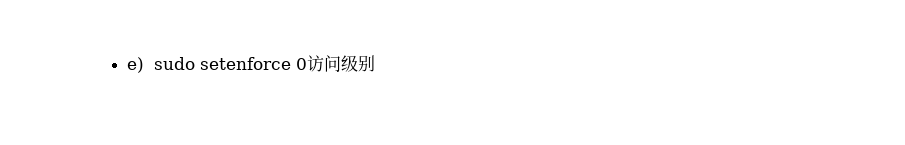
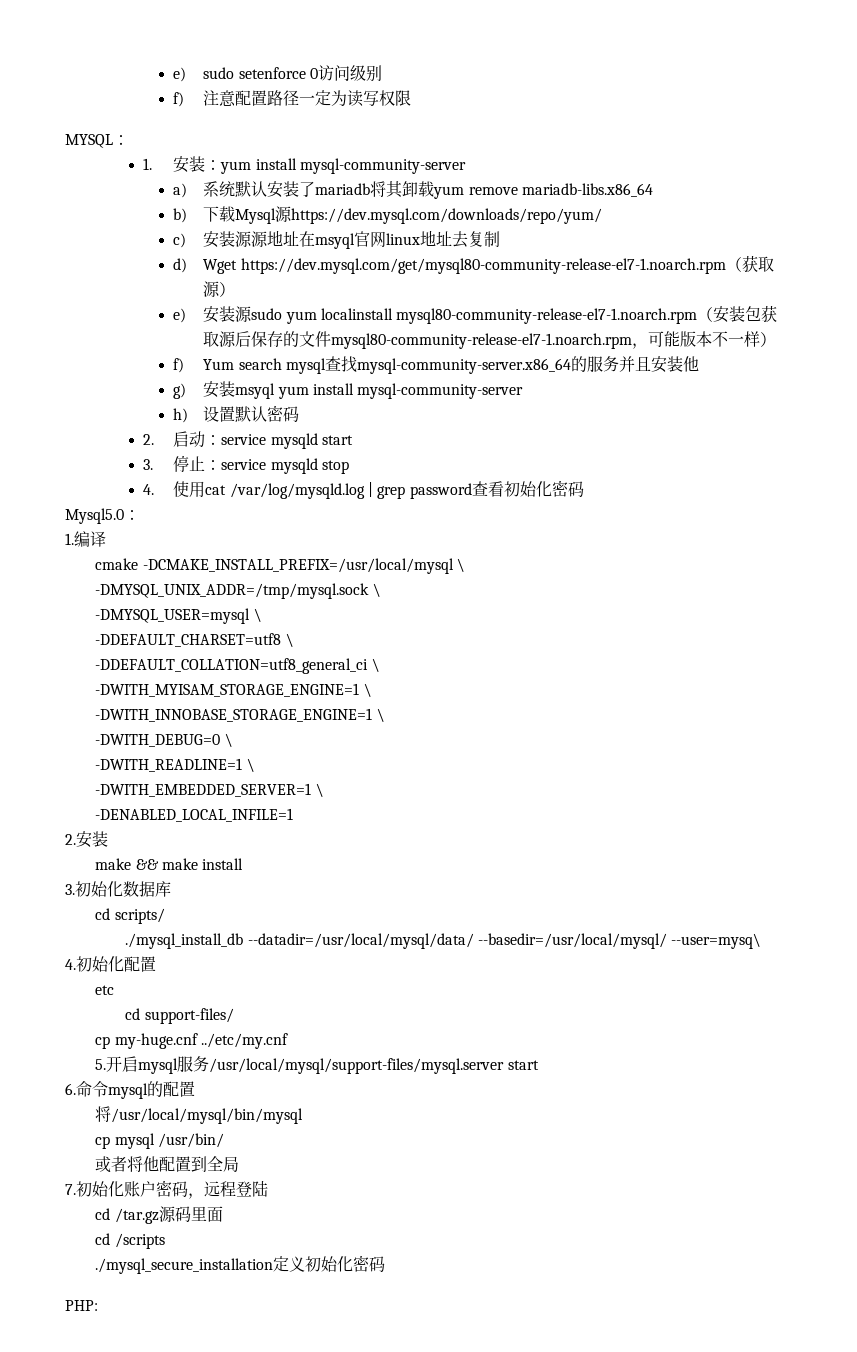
+ f)注意配置路径一定为读写权限
+ MYSQL：
+ 1.安装：yum install mysql-community-server
+ a)系统默认安装了mariadb将其卸载yum remove mariadb-libs.x86_64
+ b)下载Mysql源https://dev.mysql.com/downloads/repo/yum/
+ c)安装源源地址在msyql官网linux地址去复制
+ d) Wget https://dev.mysql.com/get/mysql80-community-release-el7-1.noarch.rpm（获取源）
+ e)安装源sudo yum localinstall mysql80-community-release-el7-1.noarch.rpm（安装包获取源后保存的文件mysql80-community-release-el7-1.noarch.rpm，可能版本不一样）
+ f) Yum search mysql查找mysql-community-server.x86_64的服务并且安装他
+ g)安装msyql yum install mysql-community-server
+ h)设置默认密码
+ 2.启动：service mysqld start
+ 3.停止：service mysqld stop
+ 4.使用cat /var/log/mysqld.log | grep password查看初始化密码
+ Mysql5.0：
+ 1.编译
+ cmake -DCMAKE_INSTALL_PREFIX=/usr/local/mysql \
+ -DMYSQL_UNIX_ADDR=/tmp/mysql.sock \
+ -DMYSQL_USER=mysql \
+ -DDEFAULT_CHARSET=utf8 \
+ -DDEFAULT_COLLATION=utf8_general_ci \
+ -DWITH_MYISAM_STORAGE_ENGINE=1 \
+ -DWITH_INNOBASE_STORAGE_ENGINE=1 \
+ -DWITH_DEBUG=0 \
+ -DWITH_READLINE=1 \
+ -DWITH_EMBEDDED_SERVER=1 \
+ -DENABLED_LOCAL_INFILE=1
+ 2.安装
+ make && make install
+ 3.初始化数据库
+ cd scripts/
+ ./mysql_install_db --datadir=/usr/local/mysql/data/ --basedir=/usr/local/mysql/ --user=mysq\
+ 4.初始化配置
+ etc
+ cd support-files/
+ cp my-huge.cnf ../etc/my.cnf
+ 5.开启mysql服务/usr/local/mysql/support-files/mysql.server start
+ 6.命令mysql的配置
+ 将/usr/local/mysql/bin/mysql
+ cp mysql /usr/bin/
+ 或者将他配置到全局
+ 7.初始化账户密码，远程登陆
+ cd /tar.gz源码里面
+ cd /scripts
+ ./mysql_secure_installation定义初始化密码
+ PHP:

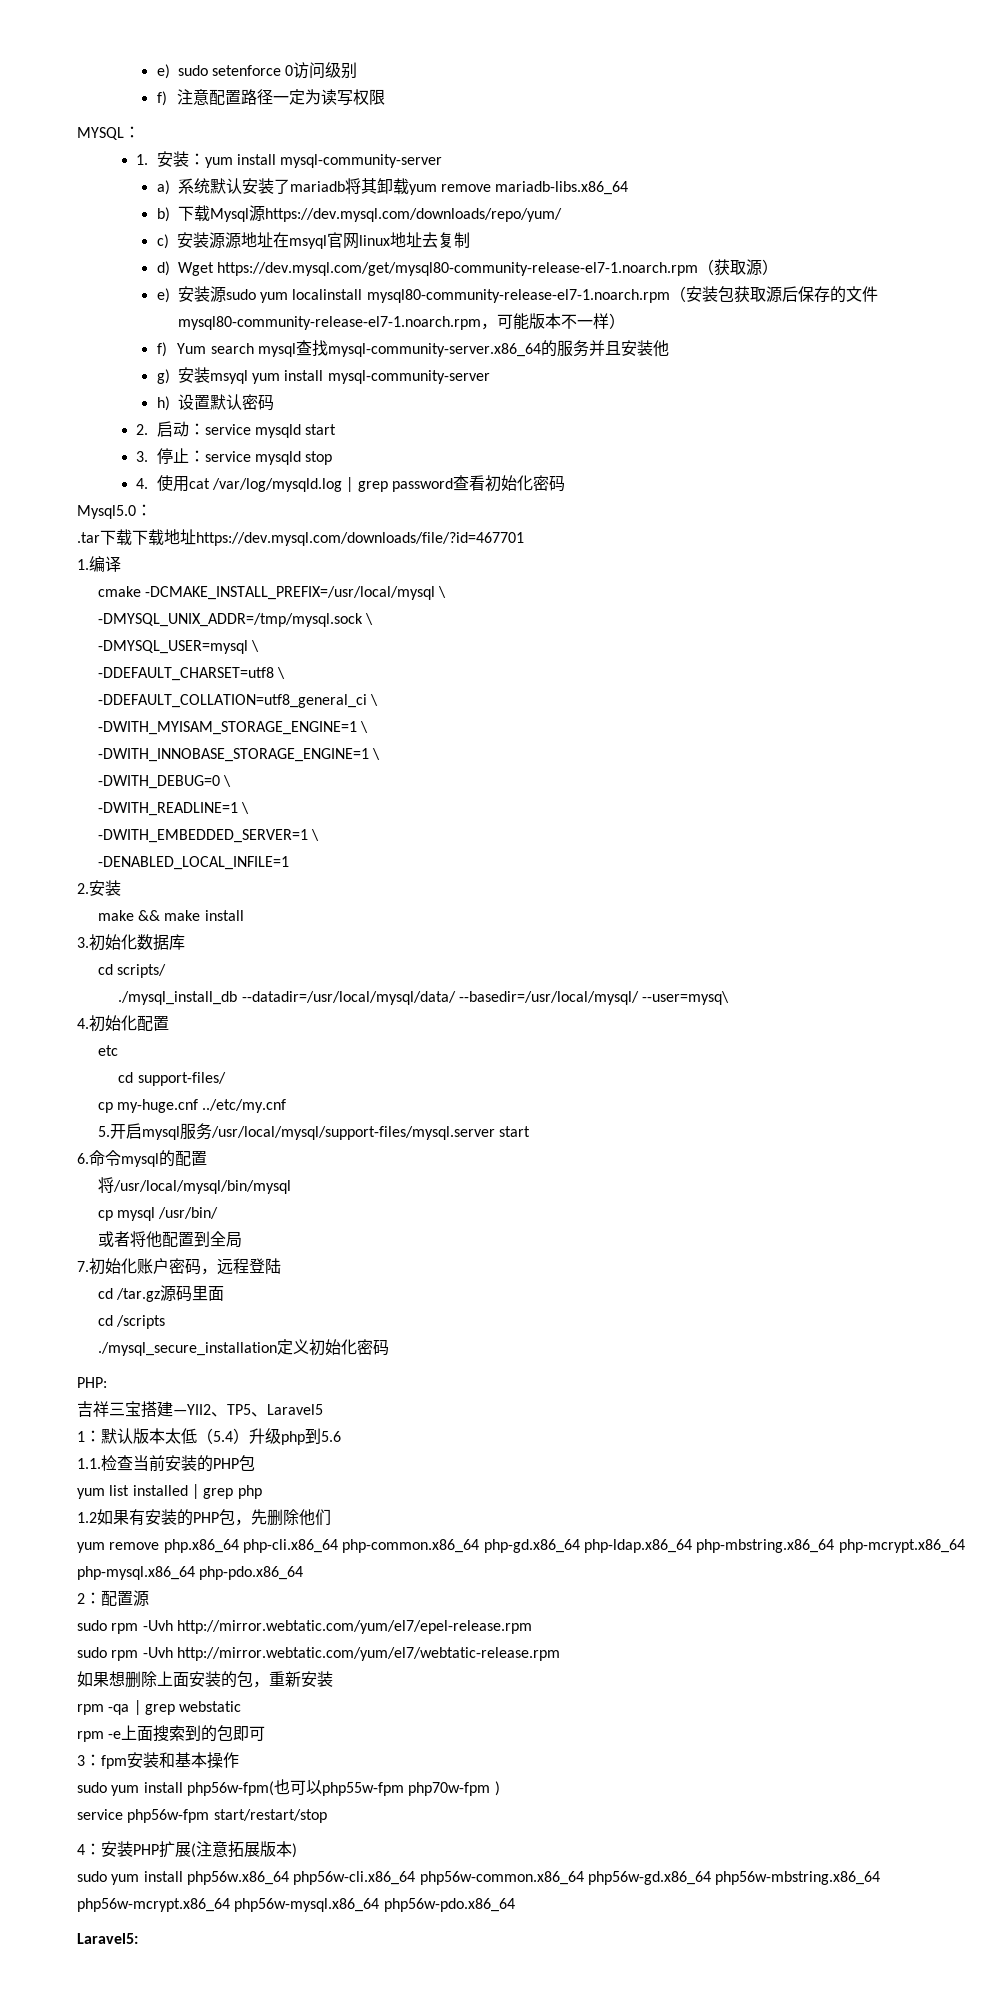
+ .tar下载下载地址https://dev.mysql.com/downloads/file/?id=467701
+ 吉祥三宝搭建—YII2、TP5、Laravel5
+ 1：默认版本太低（5.4）升级php到5.6
+ 1.1.检查当前安装的PHP包
+ yum list installed | grep php
+ 1.2如果有安装的PHP包，先删除他们
+ yum remove php.x86_64 php-cli.x86_64 php-common.x86_64 php-gd.x86_64 php-ldap.x86_64 php-mbstring.x86_64 php-mcrypt.x86_64 php-mysql.x86_64 php-pdo.x86_64
+ 2：配置源
+ sudo rpm -Uvh http://mirror.webtatic.com/yum/el7/epel-release.rpm
+ sudo rpm -Uvh http://mirror.webtatic.com/yum/el7/webtatic-release.rpm
+ 如果想删除上面安装的包，重新安装
+ rpm -qa | grep webstatic
+ rpm -e上面搜索到的包即可
+ 3：fpm安装和基本操作
+ sudo yum install php56w-fpm(也可以php55w-fpm php70w-fpm )
+ service php56w-fpm start/restart/stop
+ 4：安装PHP扩展(注意拓展版本)
+ sudo yum install php56w.x86_64 php56w-cli.x86_64 php56w-common.x86_64 php56w-gd.x86_64 php56w-mbstring.x86_64 php56w-mcrypt.x86_64 php56w-mysql.x86_64 php56w-pdo.x86_64
+ Laravel5:

